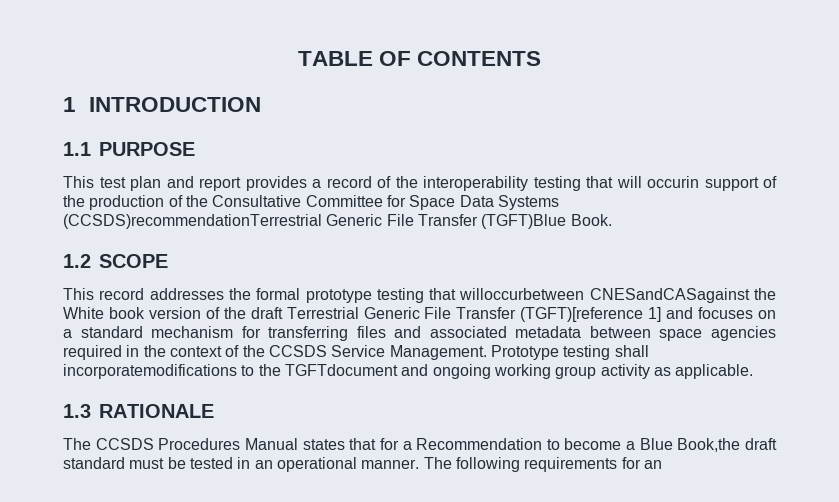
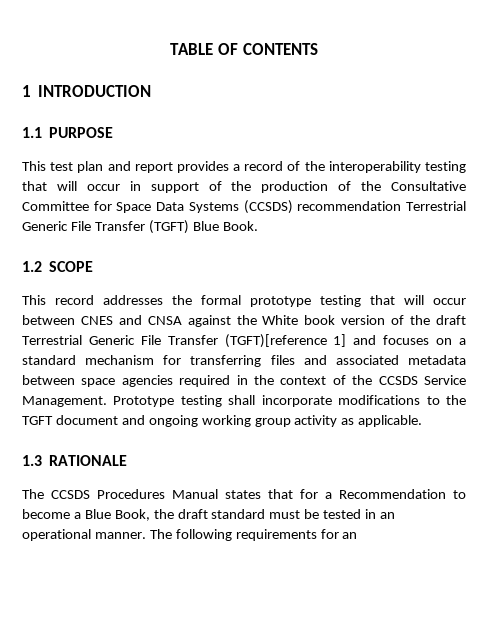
- This test plan and report provides a record of the interoperability testing that will occurin support of the production of the Consultative Committee for Space Data Systems (CCSDS)recommendationTerrestrial Generic File Transfer (TGFT)Blue Book.
+ This test plan and report provides a record of the interoperability testing that will occur in support of the production of the Consultative Committee for Space Data Systems (CCSDS) recommendation Terrestrial Generic File Transfer (TGFT) Blue Book.
- This record addresses the formal prototype testing that willoccurbetween CNESandCASagainst the White book version of the draft Terrestrial Generic File Transfer (TGFT)[reference 1] and focuses on a standard mechanism for transferring files and associated metadata between space agencies required in the context of the CCSDS Service Management.
+ This record addresses the formal prototype testing that will occur between CNES and CNSA against the White book version of the draft Terrestrial Generic File Transfer (TGFT)[reference 1] and focuses on a standard mechanism for transferring files and associated metadata between space agencies required in the context of the CCSDS Service Management.
- Prototype testing shall incorporatemodifications to the TGFTdocument and ongoing working group activity as applicable.
+ Prototype testing shall incorporate modifications to the TGFT document and ongoing working group activity as applicable.
- The CCSDS Procedures Manual states that for a Recommendation to become a Blue Book,the draft standard must be tested in an operational manner.
+ The CCSDS Procedures Manual states that for a Recommendation to become a Blue Book, the draft standard must be tested in an operational manner.

